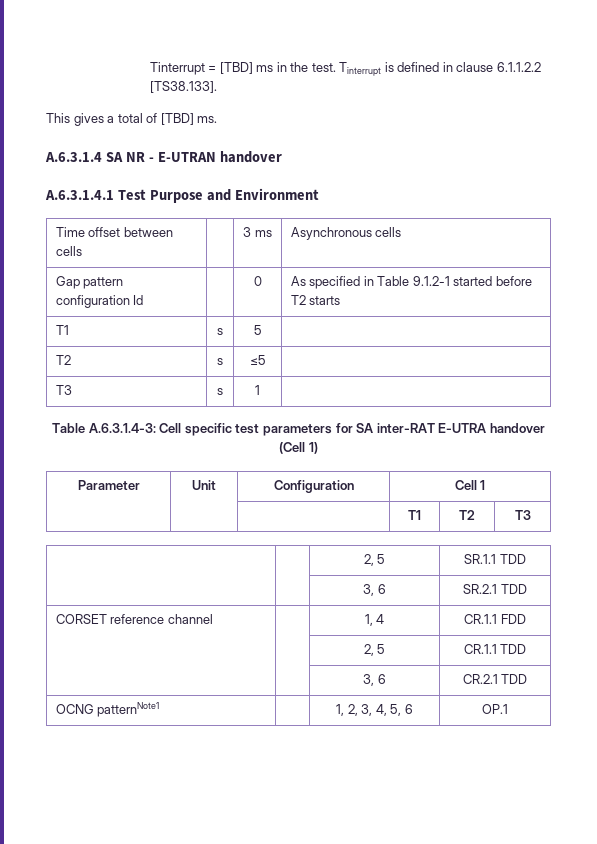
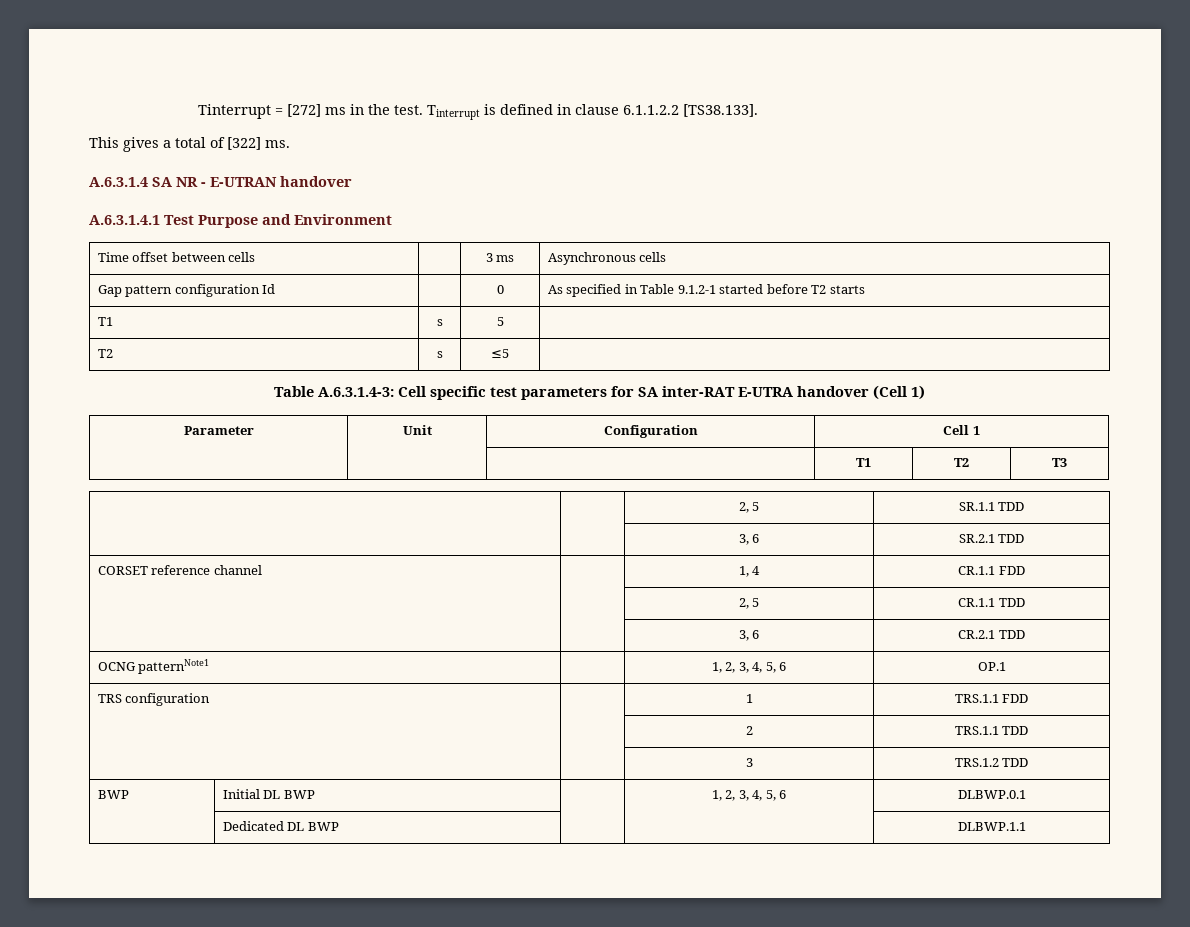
- Tinterrupt = [TBD] ms in the test.
+ Tinterrupt = [272] ms in the test.
- This gives a total of [TBD] ms.
+ This gives a total of [322] ms.
- T3 | s | 1 |
+ TRS configuration | | 1 | TRS.1.1 FDD
+ | | 2 | TRS.1.1 TDD
+ | | 3 | TRS.1.2 TDD
+ BWP | Initial DL BWP | | 1, 2, 3, 4, 5, 6 | DLBWP.0.1
+ | Dedicated DL BWP | | | DLBWP.1.1

